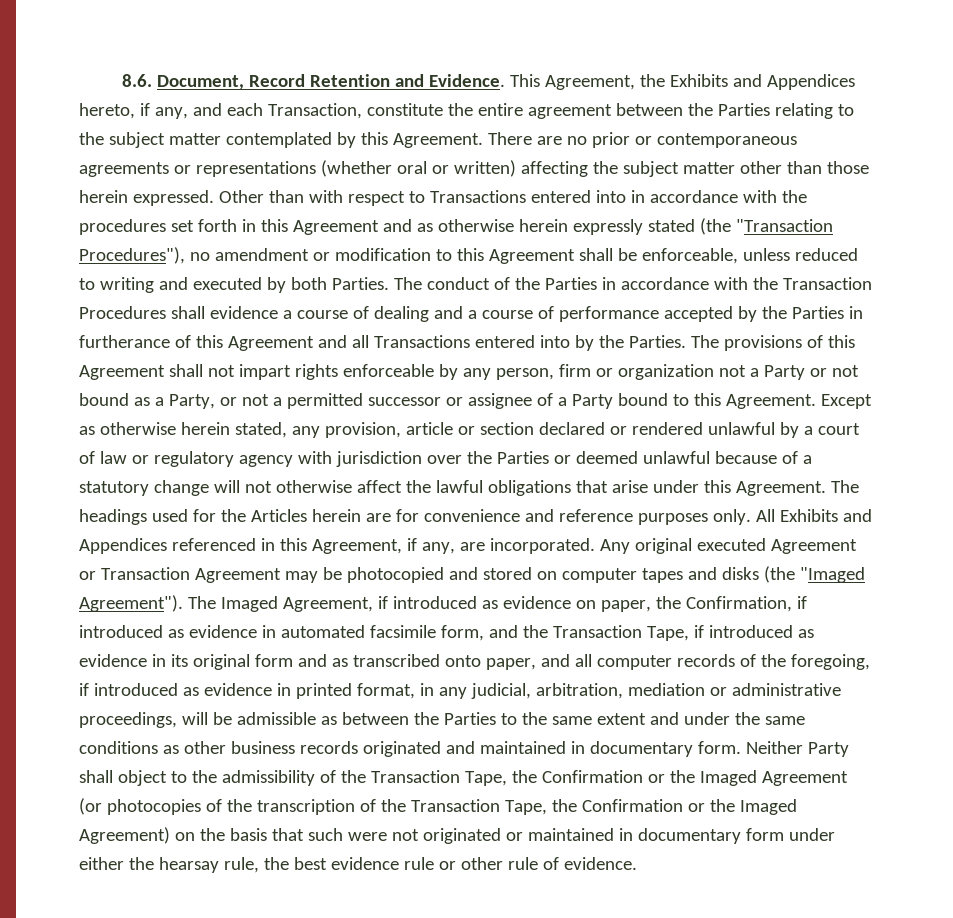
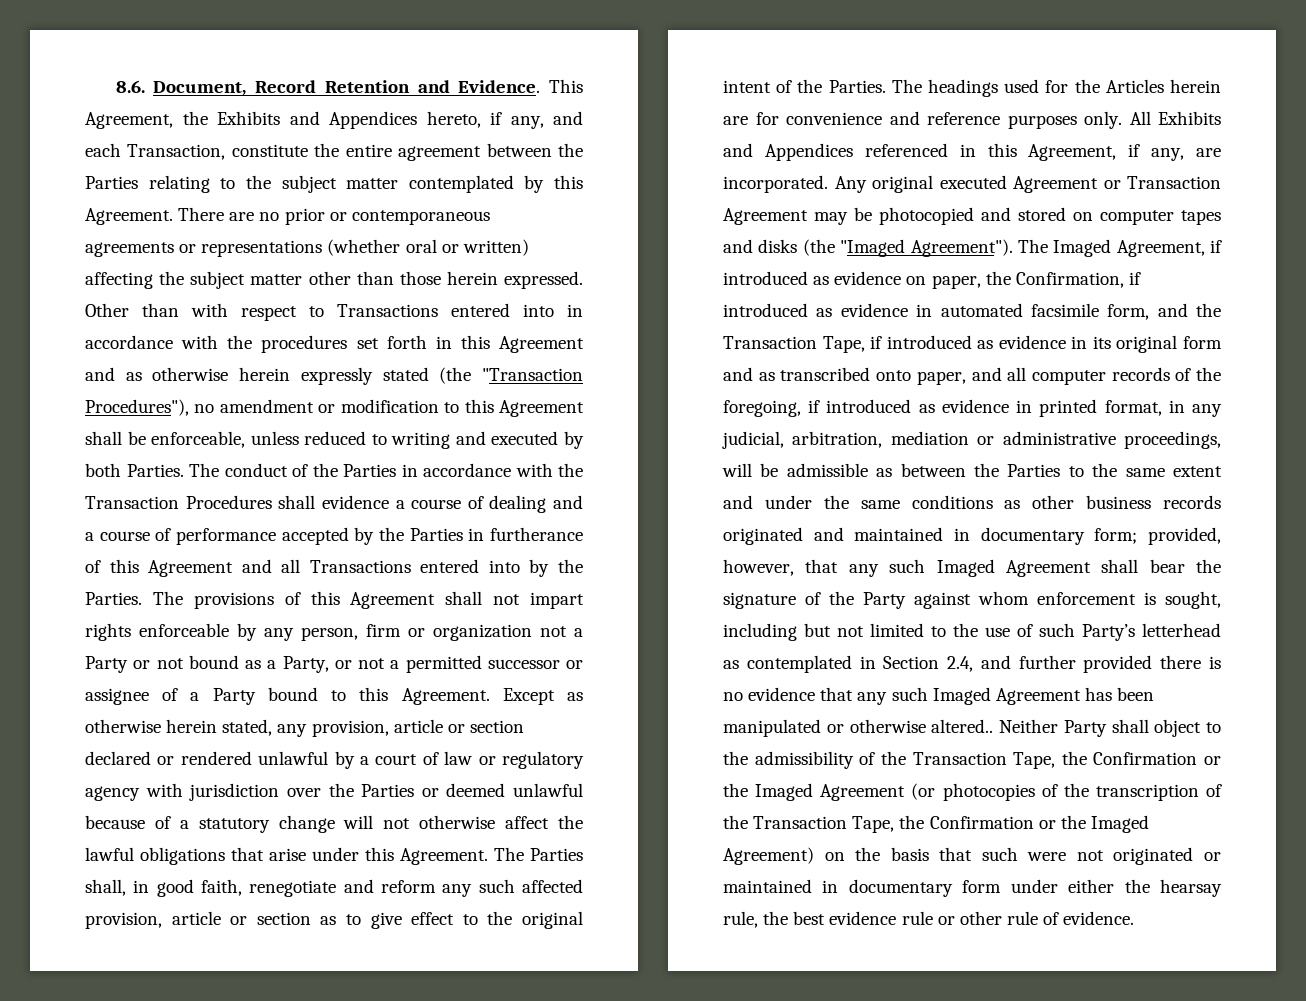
- The headings used for the Articles herein are for convenience and reference purposes only.
+ The Parties shall, in good faith, renegotiate and reform any such affected provision, article or section as to give effect to the original intent of the Parties. The headings used for the Articles herein are for convenience and reference purposes only.
- The Imaged Agreement, if introduced as evidence on paper, the Confirmation, if introduced as evidence in automated facsimile form, and the Transaction Tape, if introduced as evidence in its original form and as transcribed onto paper, and all computer records of the foregoing, if introduced as evidence in printed format, in any judicial, arbitration, mediation or administrative proceedings, will be admissible as between the Parties to the same extent and under the same conditions as other business records originated and maintained in documentary form.
+ The Imaged Agreement, if introduced as evidence on paper, the Confirmation, if introduced as evidence in automated facsimile form, and the Transaction Tape, if introduced as evidence in its original form and as transcribed onto paper, and all computer records of the foregoing, if introduced as evidence in printed format, in any judicial, arbitration, mediation or administrative proceedings, will be admissible as between the Parties to the same extent and under the same conditions as other business records originated and maintained in documentary form; provided, however, that any such Imaged Agreement shall bear the signature of the Party against whom enforcement is sought, including but not limited to the use of such Party’s letterhead as contemplated in Section 2.4, and further provided there is no evidence that any such Imaged Agreement has been manipulated or otherwise altered..

